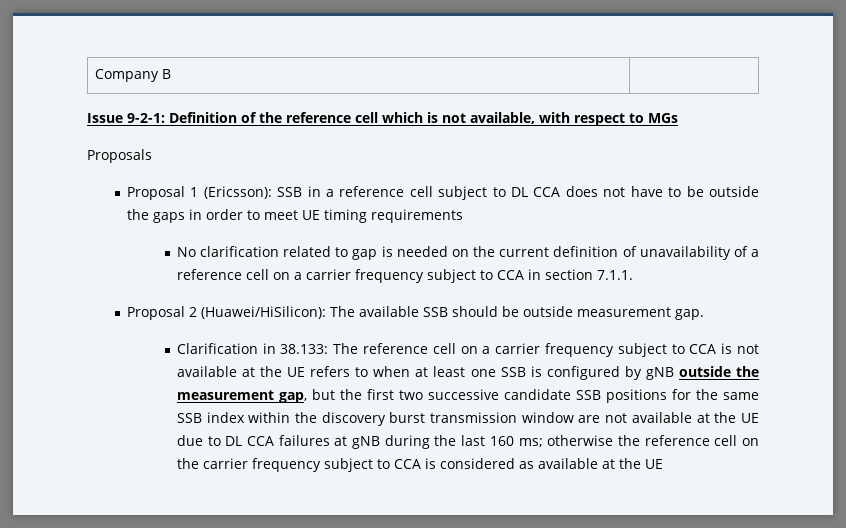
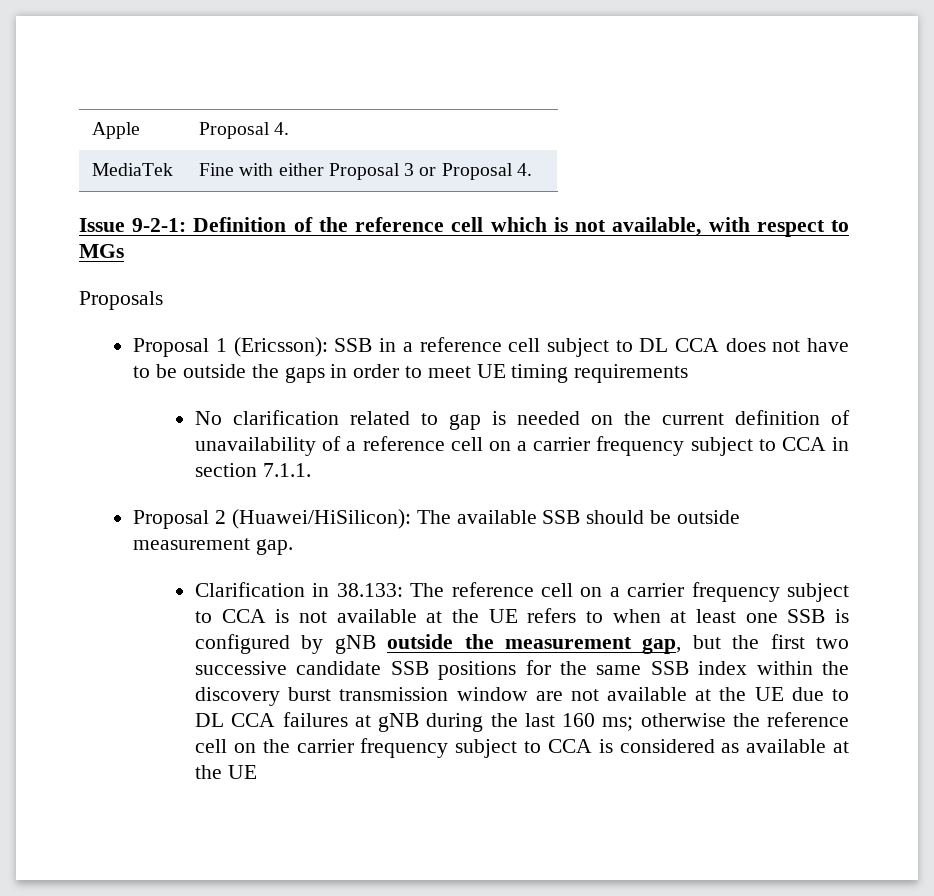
- Company B |
+ Apple | Proposal 4.
+ MediaTek | Fine with either Proposal 3 or Proposal 4.

